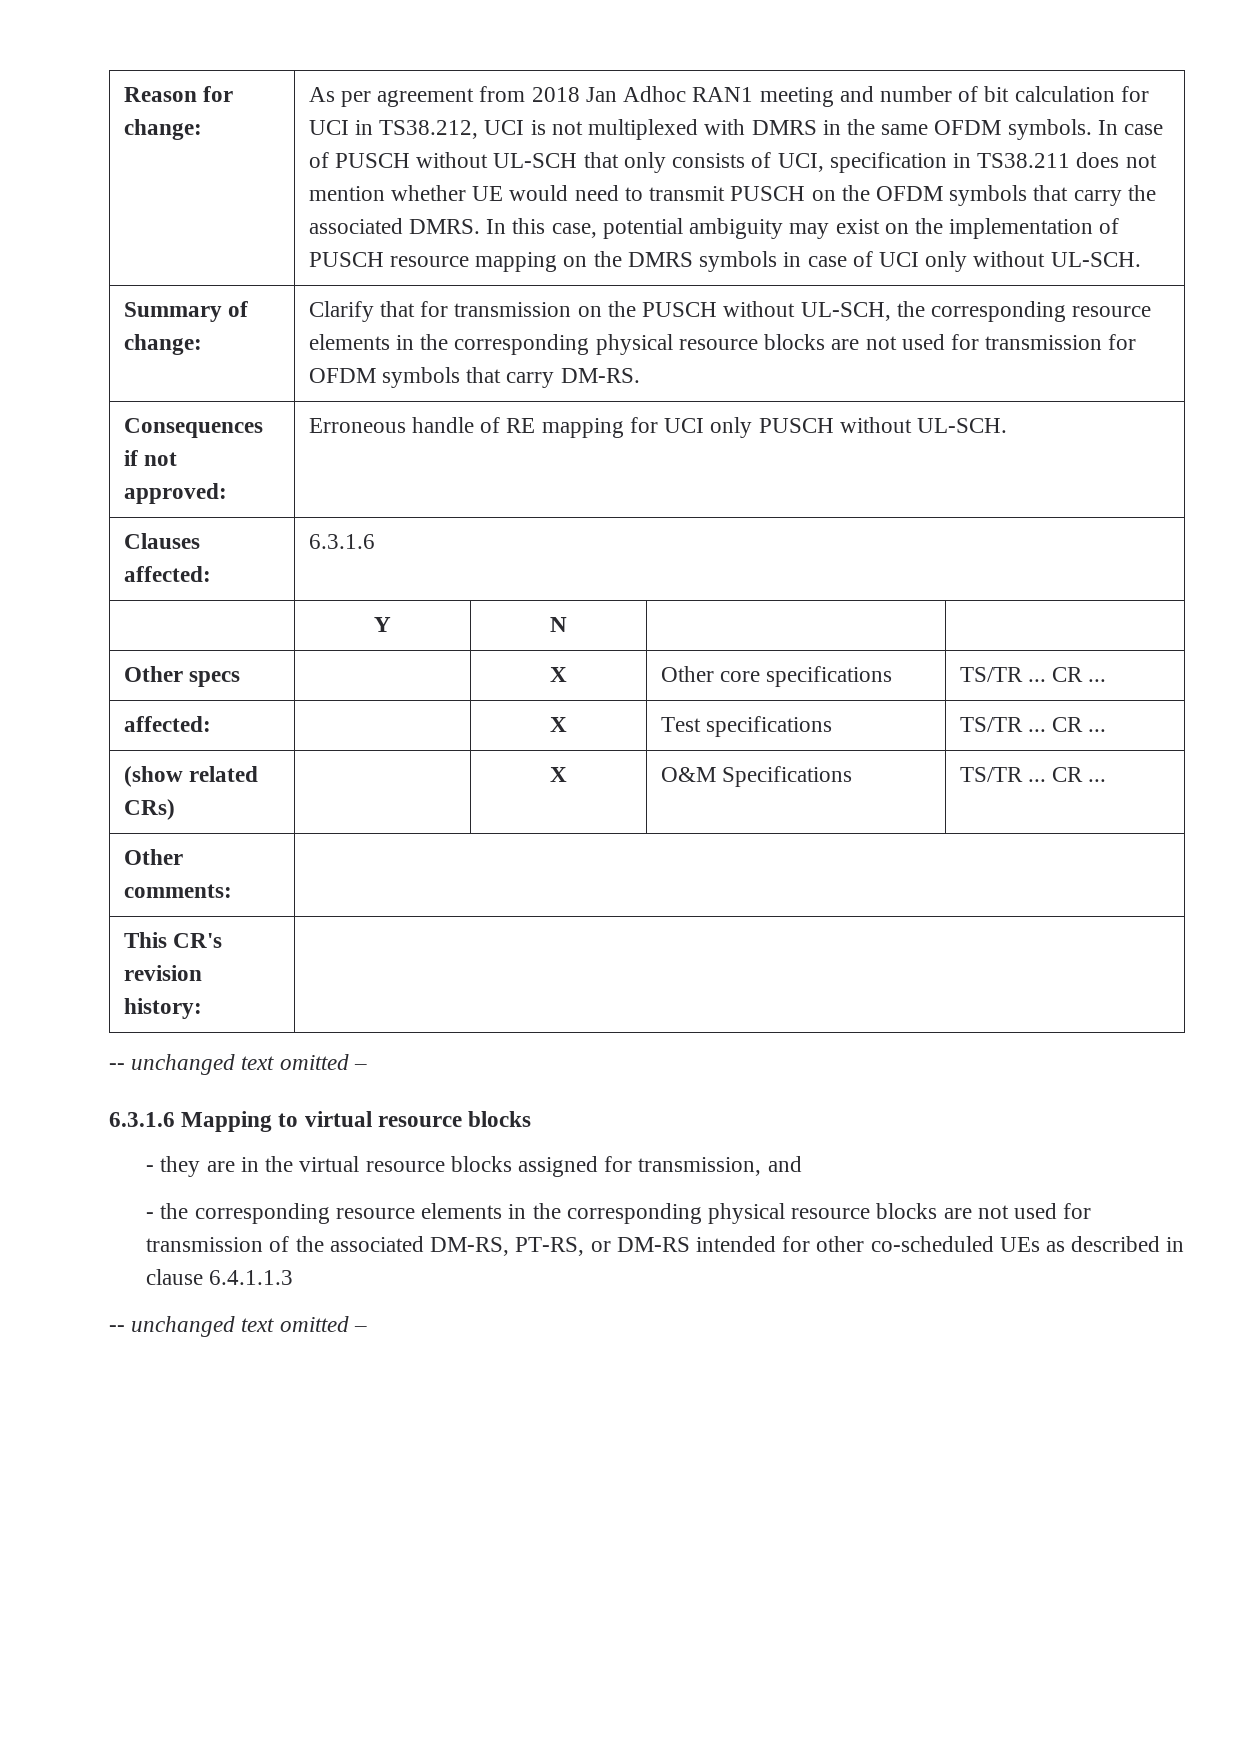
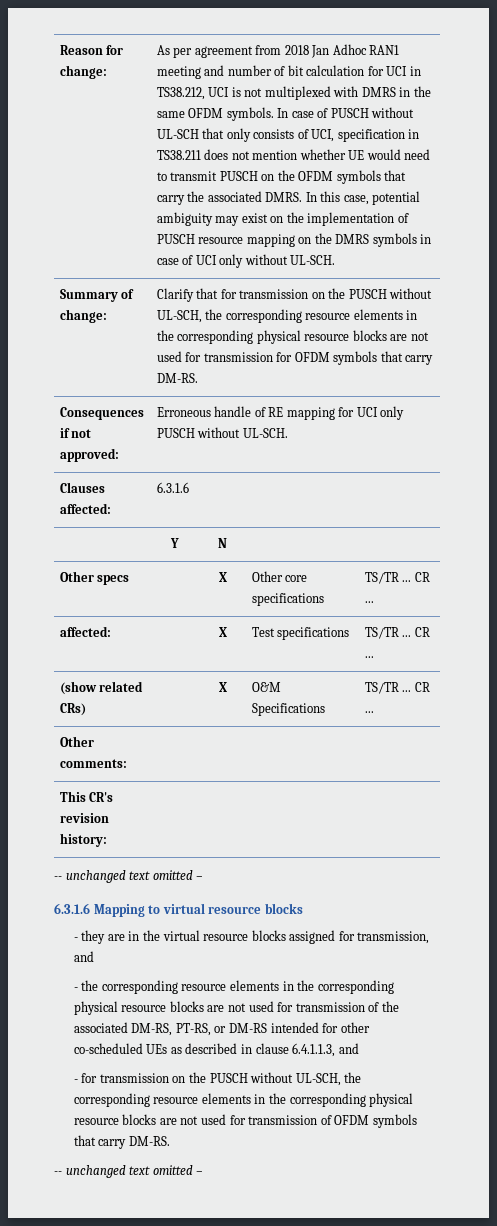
- - the corresponding resource elements in the corresponding physical resource blocks are not used for transmission of the associated DM-RS, PT-RS, or DM-RS intended for other co-scheduled UEs as described in clause 6.4.1.1.3
+ - the corresponding resource elements in the corresponding physical resource blocks are not used for transmission of the associated DM-RS, PT-RS, or DM-RS intended for other co-scheduled UEs as described in clause 6.4.1.1.3, and
+ - for transmission on the PUSCH without UL-SCH, the corresponding resource elements in the corresponding physical resource blocks are not used for transmission of OFDM symbols that carry DM-RS.

